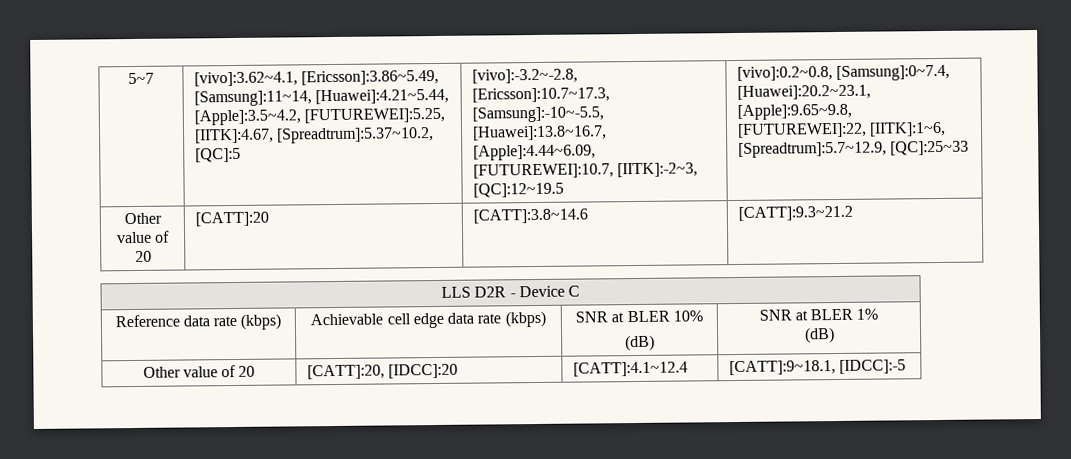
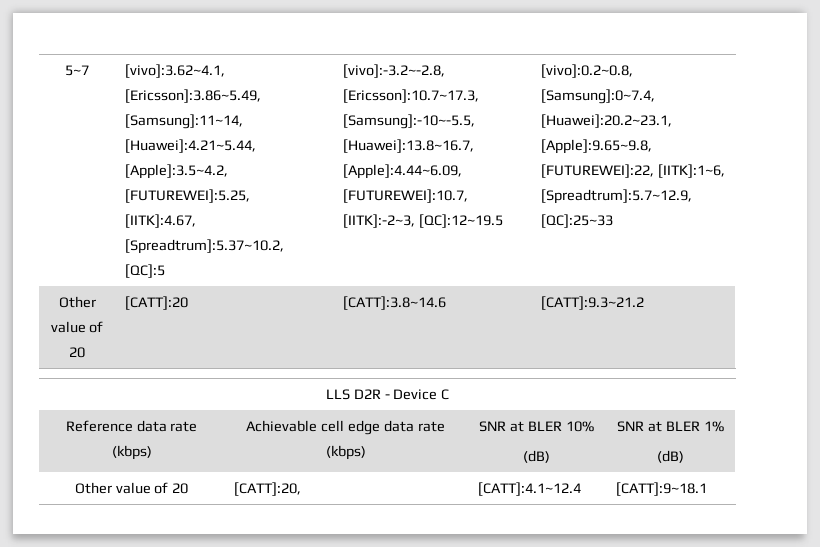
- Other value of 20 | [CATT]:20, [IDCC]:20 | [CATT]:4.1~12.4 | [CATT]:9~18.1, [IDCC]:-5
+ Other value of 20 | [CATT]:20, | [CATT]:4.1~12.4 | [CATT]:9~18.1

